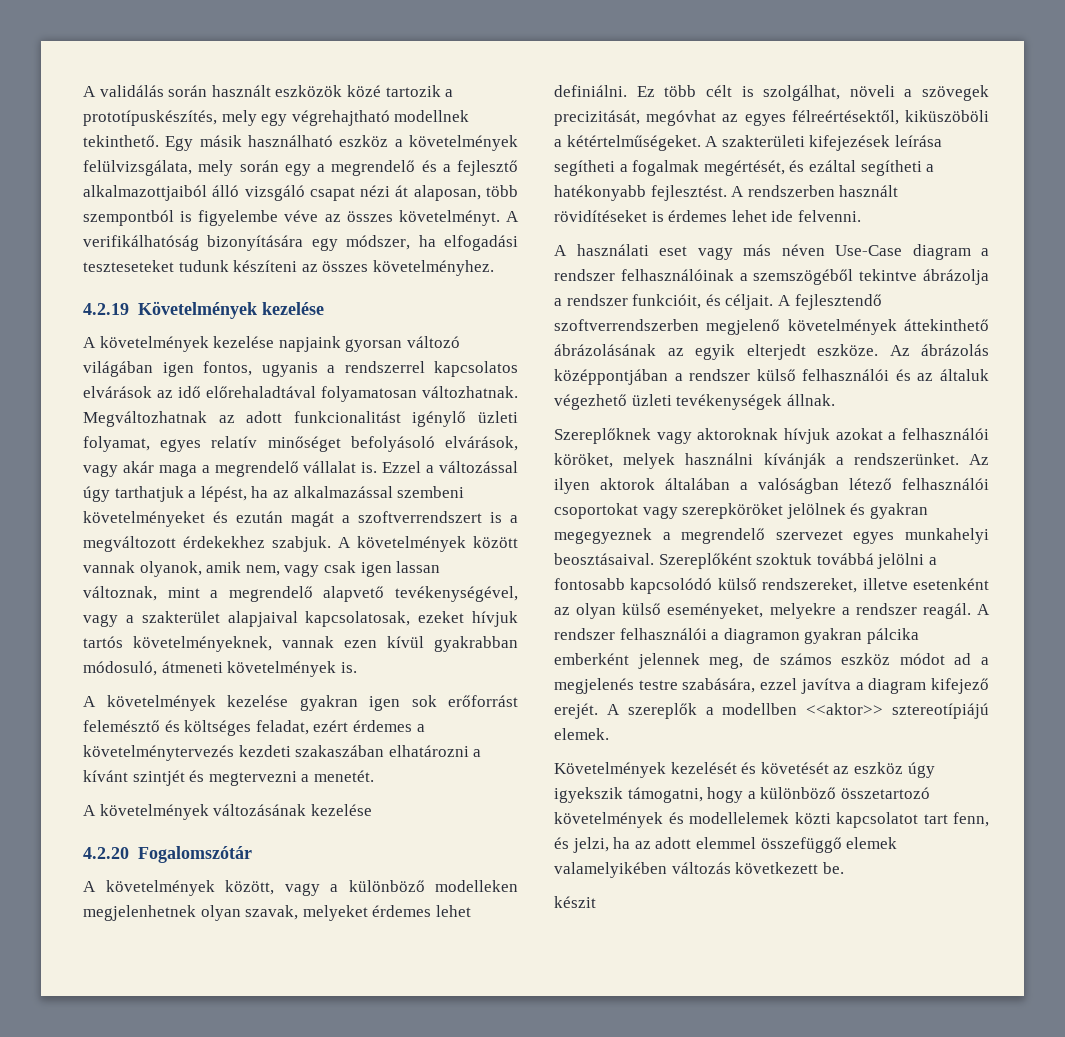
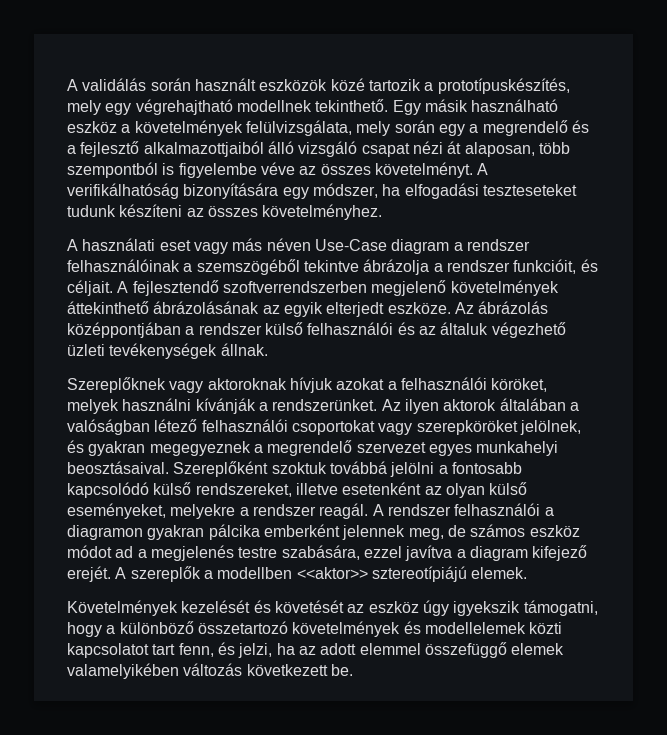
- 4.2.19 Követelmények kezelése
- A követelmények kezelése napjaink gyorsan változó világában igen fontos, ugyanis a rendszerrel kapcsolatos elvárások az idő előrehaladtával folyamatosan változhatnak. Megváltozhatnak az adott funkcionalitást igénylő üzleti folyamat, egyes relatív minőséget befolyásoló elvárások, vagy akár maga a megrendelő vállalat is. Ezzel a változással úgy tarthatjuk a lépést, ha az alkalmazással szembeni követelményeket és ezután magát a szoftverrendszert is a megváltozott érdekekhez szabjuk. A követelmények között vannak olyanok, amik nem, vagy csak igen lassan változnak, mint a megrendelő alapvető tevékenységével, vagy a szakterület alapjaival kapcsolatosak, ezeket hívjuk tartós követelményeknek, vannak ezen kívül gyakrabban módosuló, átmeneti követelmények is.
- A követelmények kezelése gyakran igen sok erőforrást felemésztő és költséges feladat, ezért érdemes a követelménytervezés kezdeti szakaszában elhatározni a kívánt szintjét és megtervezni a menetét.
- A követelmények változásának kezelése
- 4.2.20 Fogalomszótár
- A követelmények között, vagy a különböző modelleken megjelenhetnek olyan szavak, melyeket érdemes lehet definiálni. Ez több célt is szolgálhat, növeli a szövegek precizitását, megóvhat az egyes félreértésektől, kiküszöböli a kétértelműségeket. A szakterületi kifejezések leírása segítheti a fogalmak megértését, és ezáltal segítheti a hatékonyabb fejlesztést. A rendszerben használt rövidítéseket is érdemes lehet ide felvenni.
- Az ilyen aktorok általában a valóságban létező felhasználói csoportokat vagy szerepköröket jelölnek és gyakran megegyeznek a megrendelő szervezet egyes munkahelyi beosztásaival.
+ Az ilyen aktorok általában a valóságban létező felhasználói csoportokat vagy szerepköröket jelölnek, és gyakran megegyeznek a megrendelő szervezet egyes munkahelyi beosztásaival.
- készit

